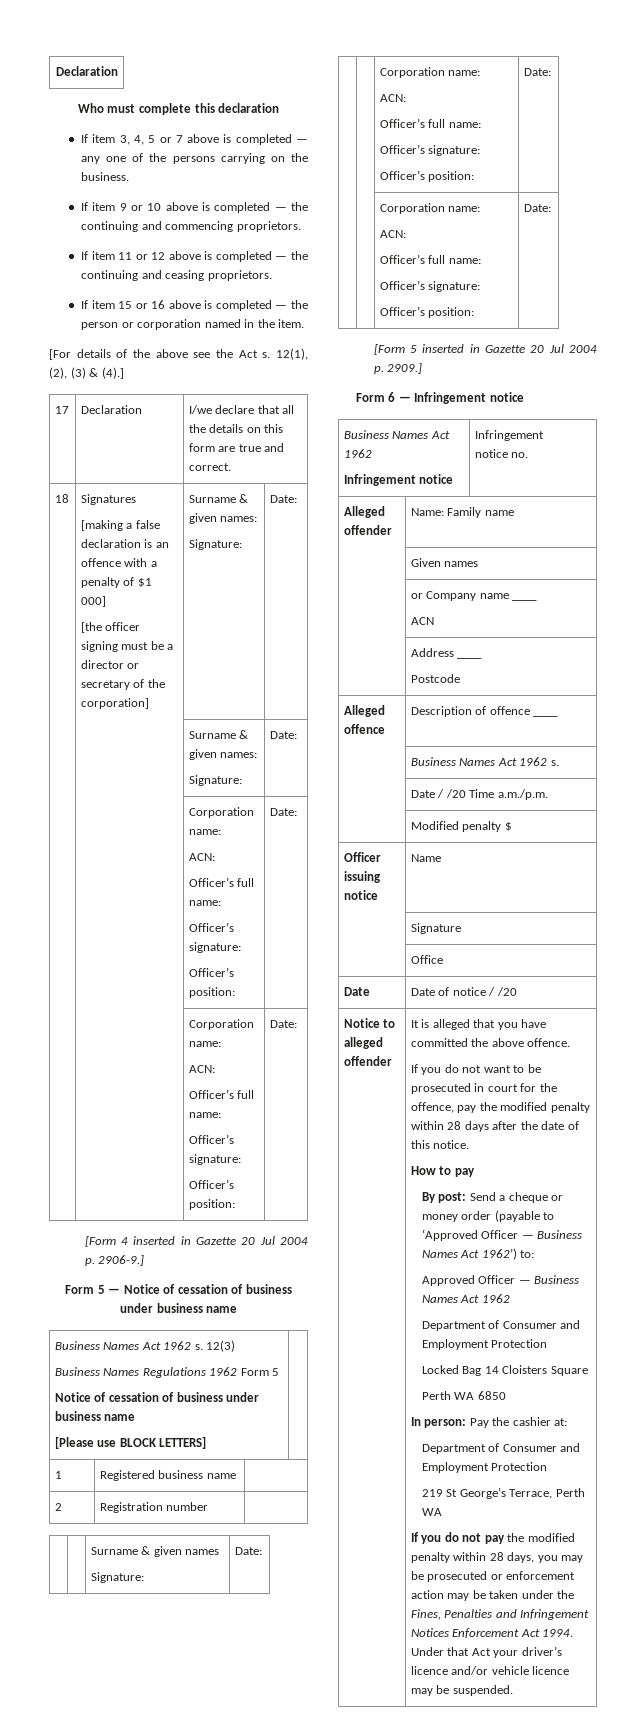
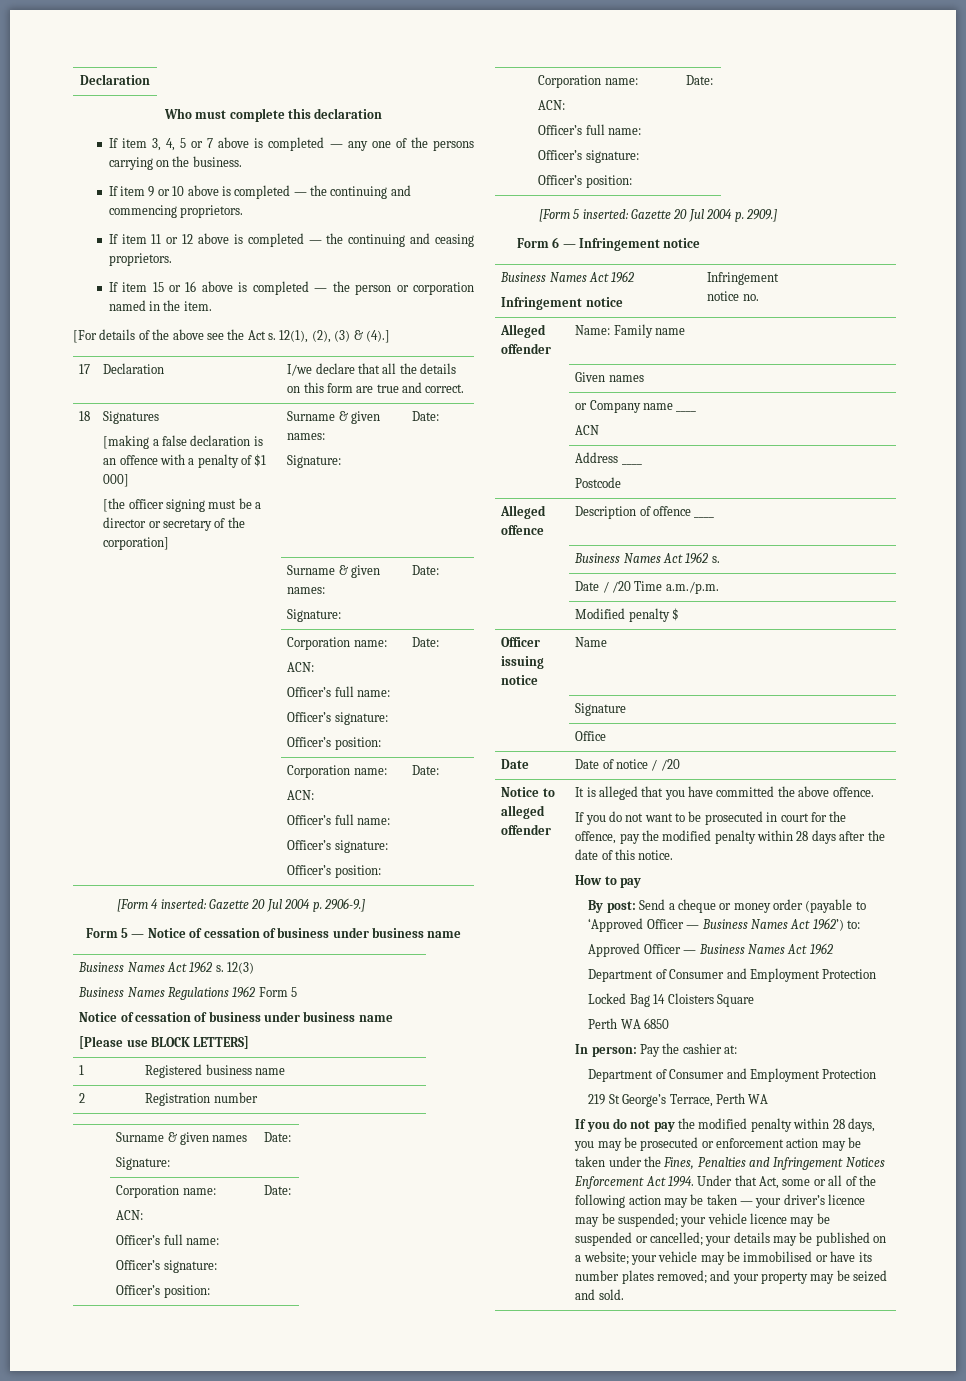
- [Form 4 inserted in Gazette 20 Jul 2004 p. 2906-9.]
+ [Form 4 inserted: Gazette 20 Jul 2004 p. 2906-9.]
- [Form 5 inserted in Gazette 20 Jul 2004 p. 2909.]
+ [Form 5 inserted: Gazette 20 Jul 2004 p. 2909.]
- Under that Act your driver’s licence and/or vehicle licence may be suspended.
+ Under that Act, some or all of the following action may be taken — your driver’s licence may be suspended; your vehicle licence may be suspended or cancelled; your details may be published on a website; your vehicle may be immobilised or have its number plates removed; and your property may be seized and sold.

